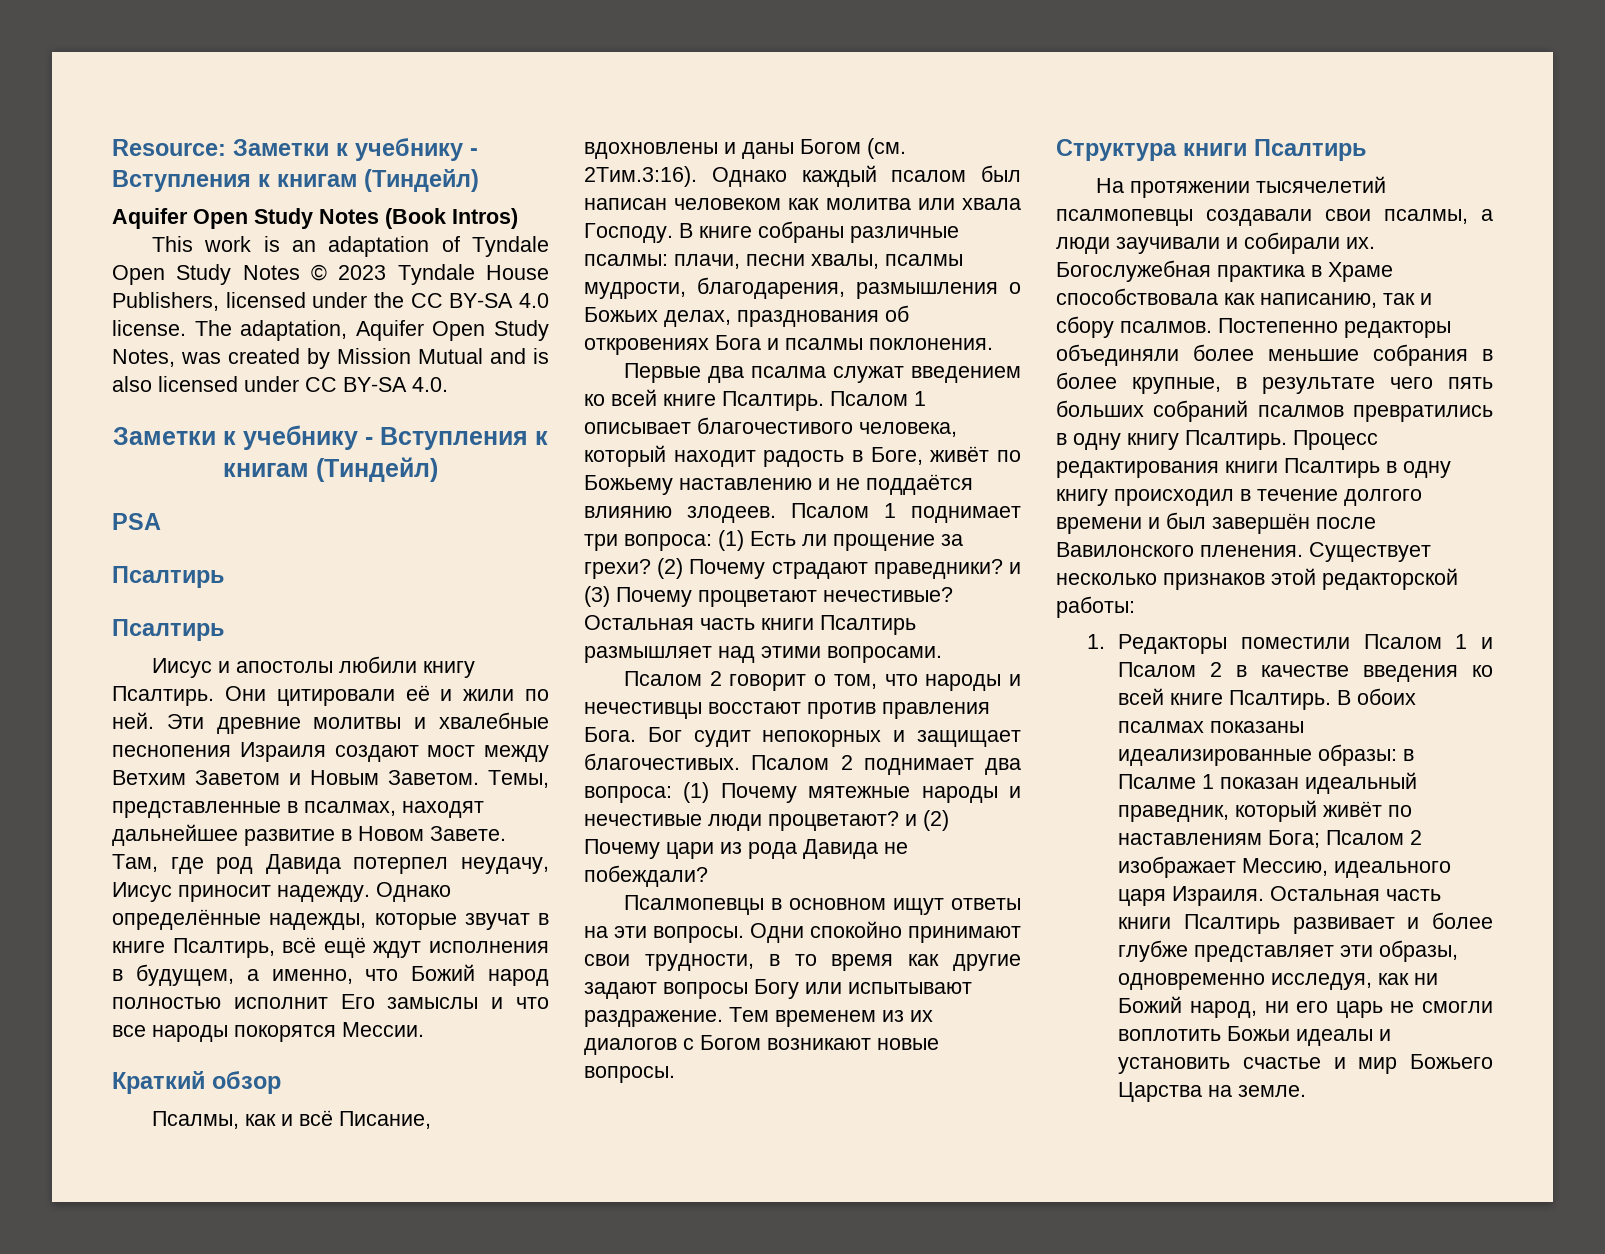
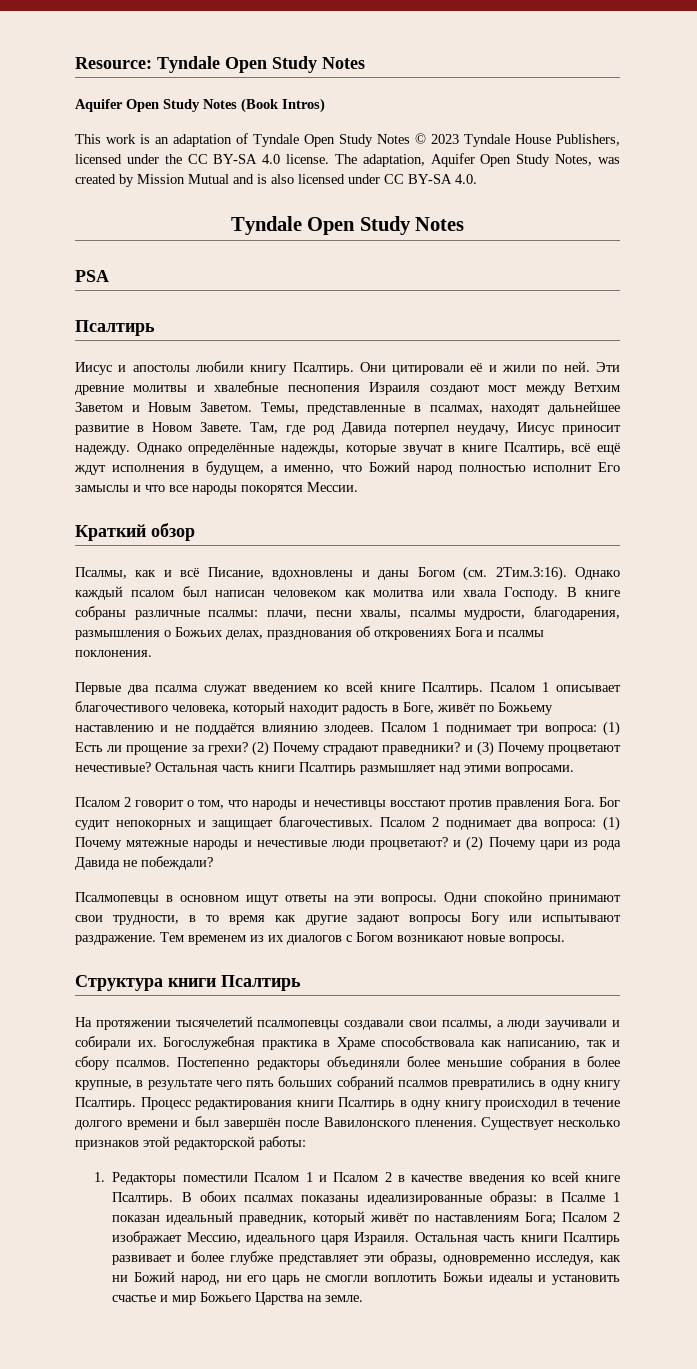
- Resource: Заметки к учебнику - Вступления к книгам (Тиндейл)
+ Resource: Tyndale Open Study Notes
  The adaptation, Aquifer Open Study Notes, was created by Mission Mutual and is also licensed under CC BY-SA 4.0.
- Заметки к учебнику - Вступления к книгам (Тиндейл)
+ Tyndale Open Study Notes
  PSA
- Псалтирь

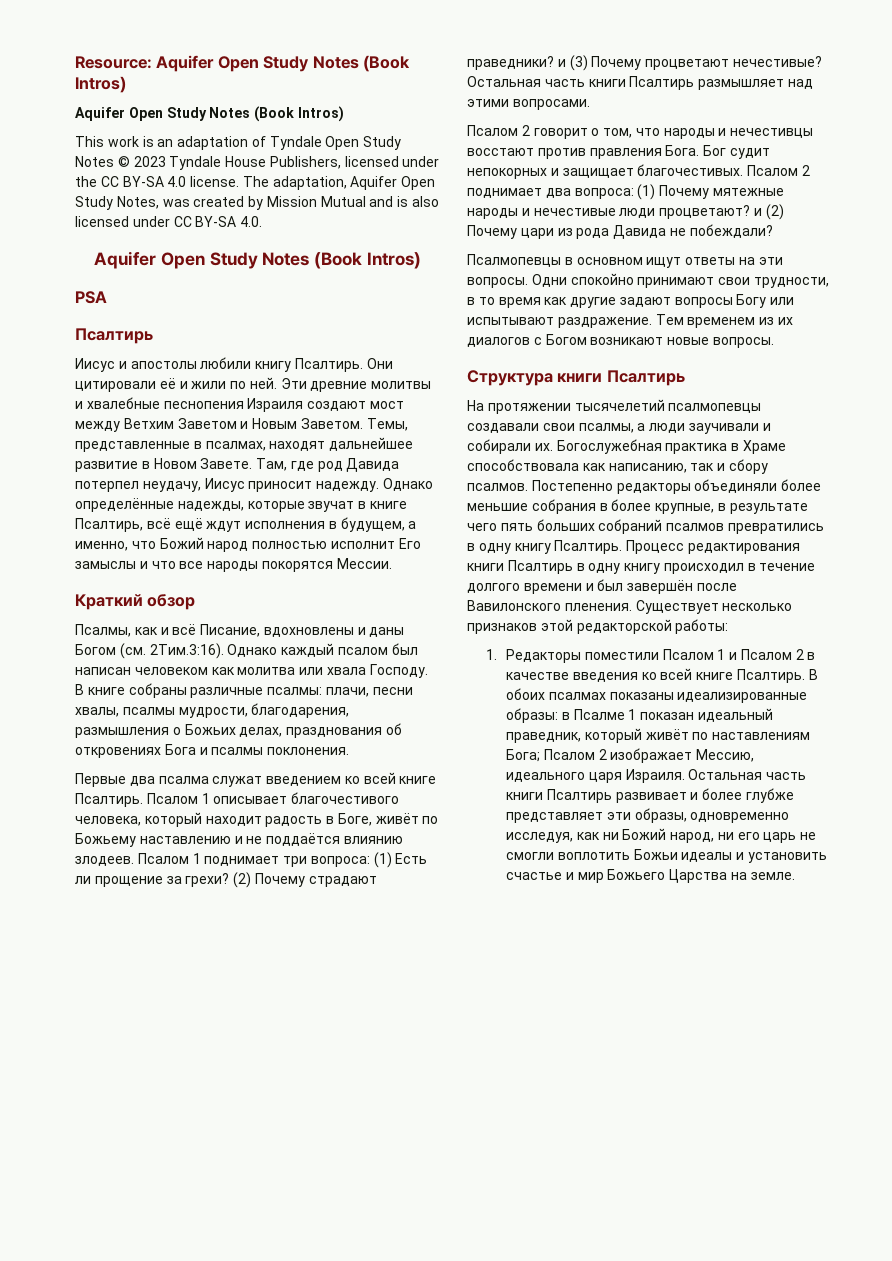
- Resource: Tyndale Open Study Notes
+ Resource: Aquifer Open Study Notes (Book Intros)
  The adaptation, Aquifer Open Study Notes, was created by Mission Mutual and is also licensed under CC BY-SA 4.0.
- Tyndale Open Study Notes
+ Aquifer Open Study Notes (Book Intros)

